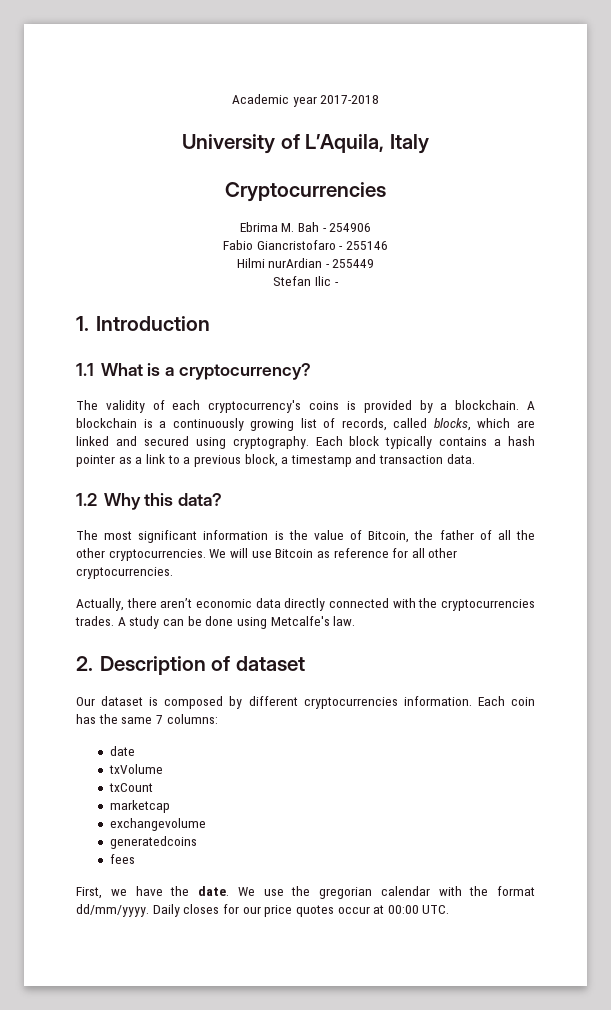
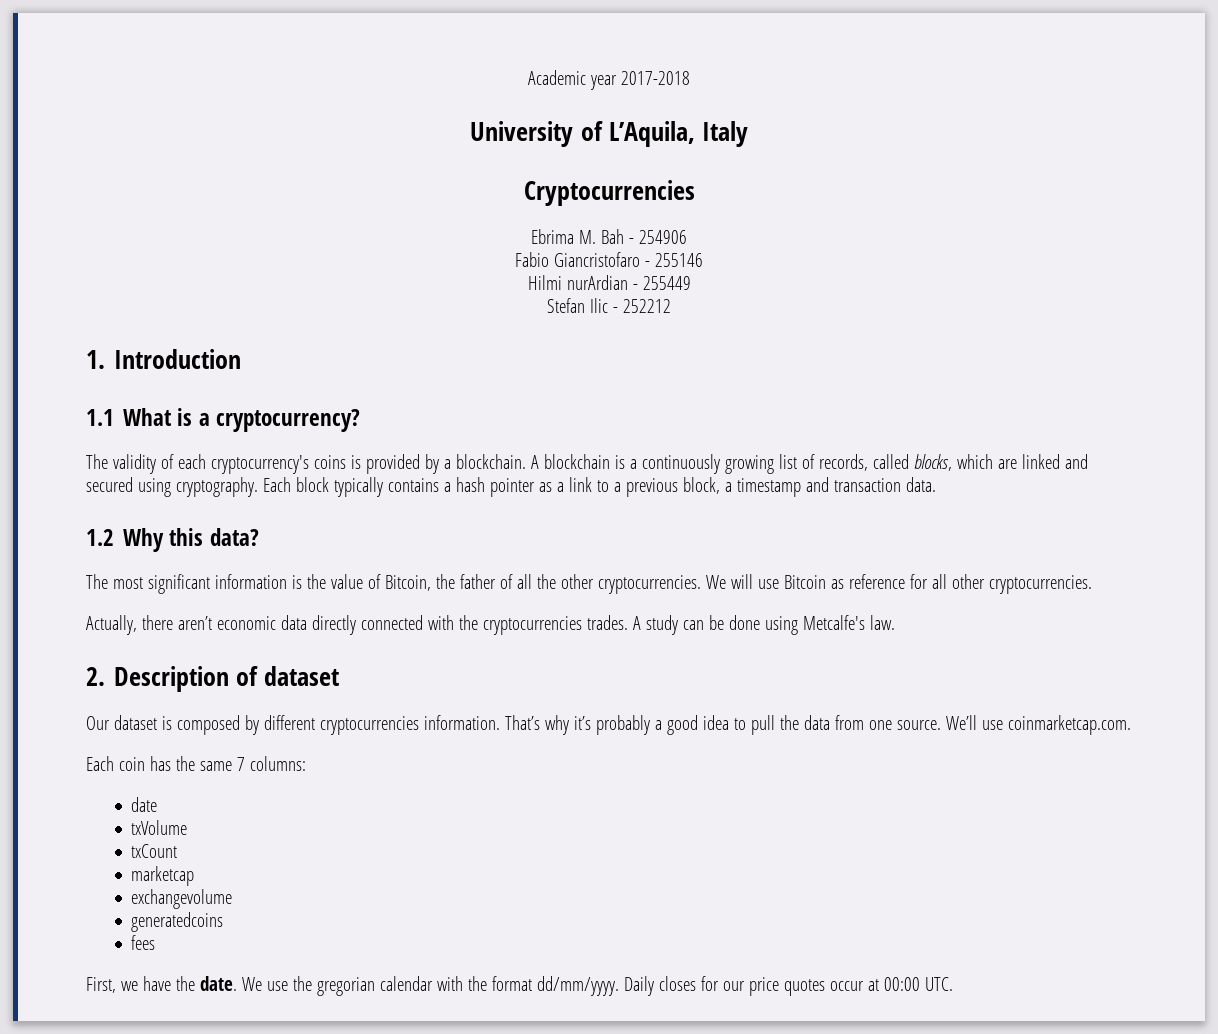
- Stefan Ilic -
+ Stefan Ilic - 252212
- Our dataset is composed by different cryptocurrencies information. Each coin has the same 7 columns:
+ Our dataset is composed by different cryptocurrencies information. That’s why it’s probably a good idea to pull the data from one source. We’ll use coinmarketcap.com.
+ Each coin has the same 7 columns:

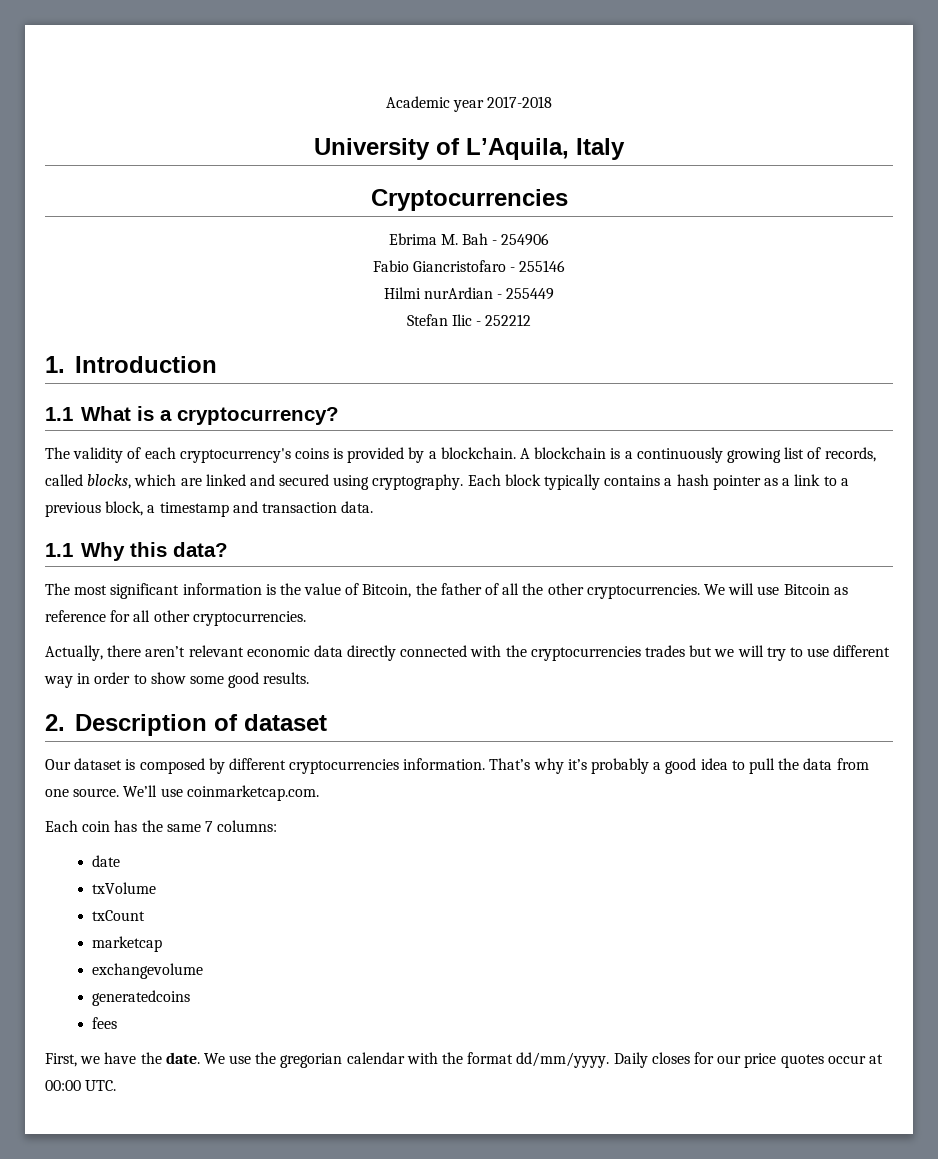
- 1.2 Why this data?
+ 1.1 Why this data?
- Actually, there aren’t economic data directly connected with the cryptocurrencies trades. A study can be done using Metcalfe's law.
+ Actually, there aren’t relevant economic data directly connected with the cryptocurrencies trades but we will try to use different way in order to show some good results.

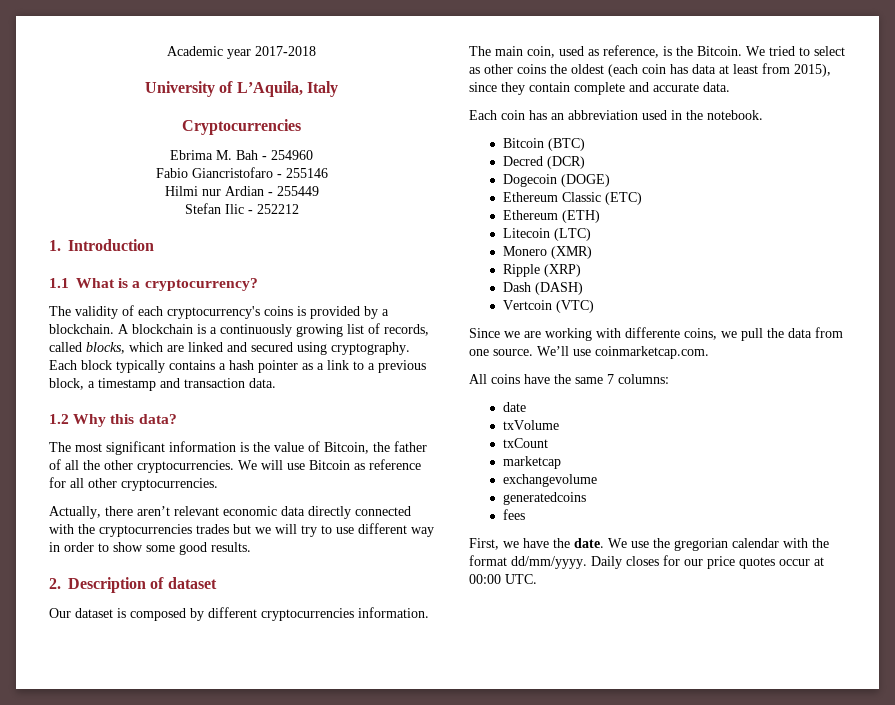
- Ebrima M. Bah - 254906
+ Ebrima M. Bah - 254960
- Hilmi nurArdian - 255449
+ Hilmi nur Ardian - 255449
- 1.1 Why this data?
+ 1.2 Why this data?
- That’s why it’s probably a good idea to pull the data from one source.
+ The main coin, used as reference, is the Bitcoin. We tried to select as other coins the oldest (each coin has data at least from 2015), since they contain complete and accurate data.
+ Each coin has an abbreviation used in the notebook.
+ Bitcoin (BTC)
+ Decred (DCR)
+ Dogecoin (DOGE)
+ Ethereum Classic (ETC)
+ Ethereum (ETH)
+ Litecoin (LTC)
+ Monero (XMR)
+ Ripple (XRP)
+ Dash (DASH)
+ Vertcoin (VTC)
+ Since we are working with differente coins, we pull the data from one source.
- Each coin has the same 7 columns:
+ All coins have the same 7 columns:

